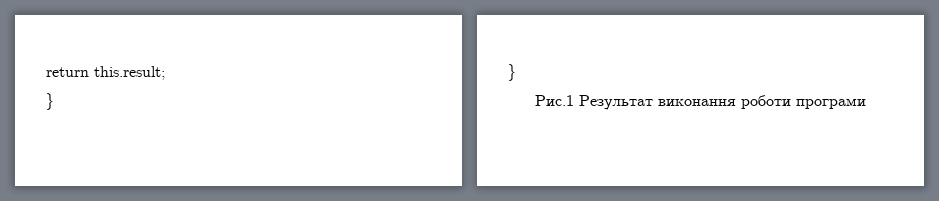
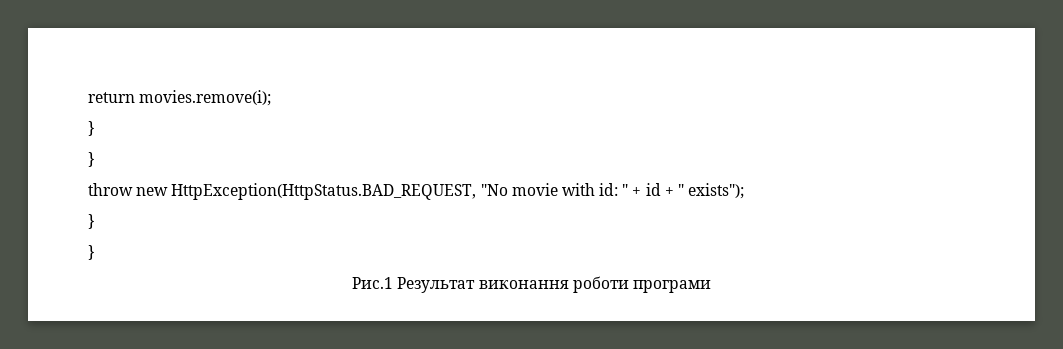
- return this.result;
+ return movies.remove(i);
+ }
+ }
+ throw new HttpException(HttpStatus.BAD_REQUEST, "No movie with id: " + id + " exists");

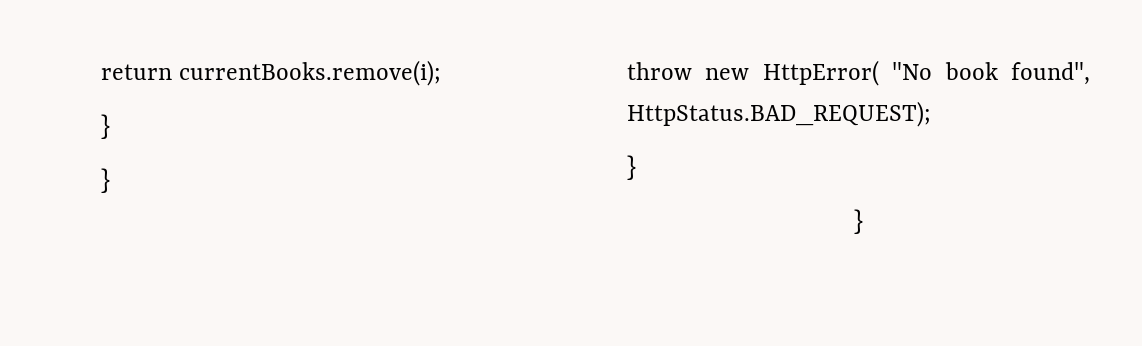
- return movies.remove(i);
+ return currentBooks.remove(i);
- throw new HttpException(HttpStatus.BAD_REQUEST, "No movie with id: " + id + " exists");
+ throw new HttpError( "No book found", HttpStatus.BAD_REQUEST);
  }
  }
- Рис.1 Результат виконання роботи програми

